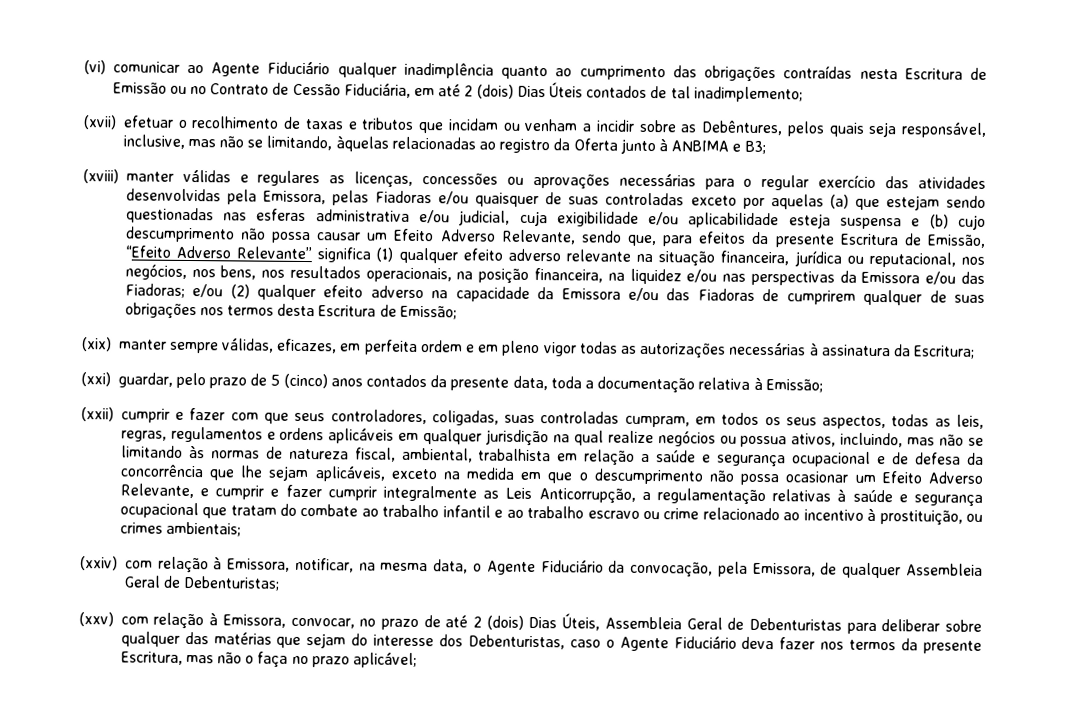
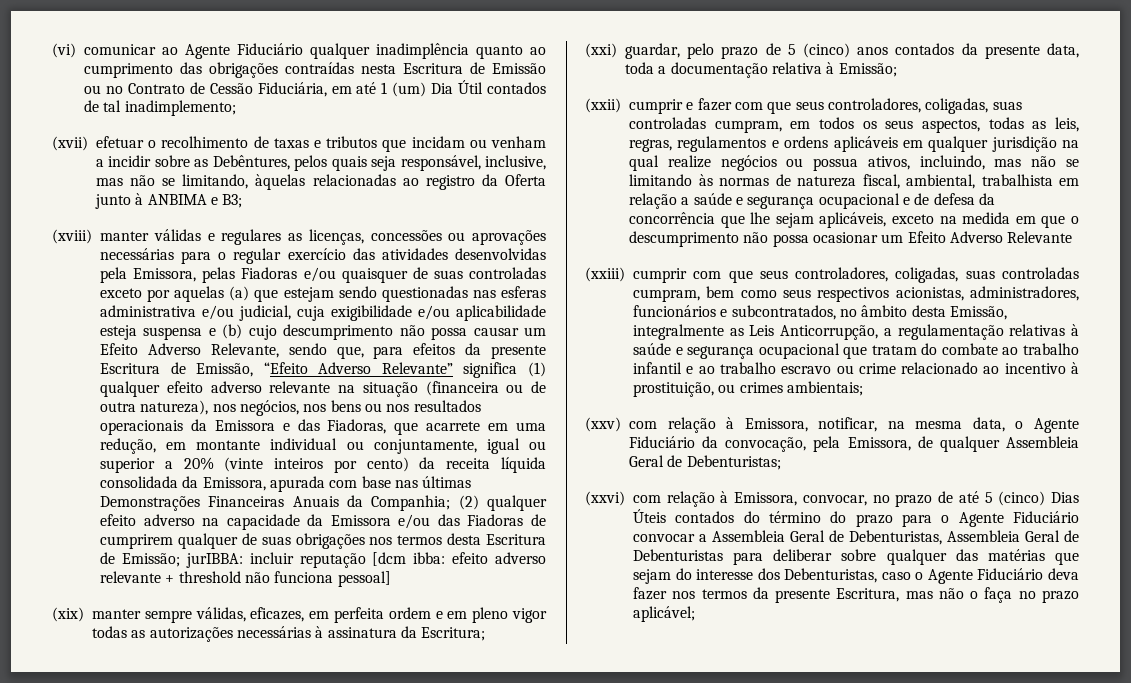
- (vi) comunicar ao Agente Fiduciário qualquer inadimplência quanto ao cumprimento das obrigações contraídas nesta Escritura de Emissão ou no Contrato de Cessão Fiduciária, em até 2 (dois) Dias Úteis contados de tal inadimplemento;
+ (vi) comunicar ao Agente Fiduciário qualquer inadimplência quanto ao cumprimento das obrigações contraídas nesta Escritura de Emissão ou no Contrato de Cessão Fiduciária, em até 1 (um) Dia Útil contados de tal inadimplemento;
- (xviii) manter válidas e regulares as licenças, concessões ou aprovações necessárias para o regular exercício das atividades desenvolvidas pela Emissora, pelas Fiadoras e/ou quaisquer de suas controladas exceto por aquelas (a) que estejam sendo questionadas nas esferas administrativa e/ou judicial, cuja exigibilidade e/ou aplicabilidade esteja suspensa e (b) cujo descumprimento não possa causar um Efeito Adverso Relevante, sendo que, para efeitos da presente Escritura de Emissão, “Efeito Adverso Relevante” significa (1) qualquer efeito adverso relevante na situação financeira, jurídica ou reputacional, nos negócios, nos bens, nos resultados operacionais, na posição financeira, na liquidez e/ou nas perspectivas da Emissora e/ou das Fiadoras; e/ou (2) qualquer efeito adverso na capacidade da Emissora e/ou das Fiadoras de cumprirem qualquer de suas obrigações nos termos desta Escritura de Emissão;
+ (xviii) manter válidas e regulares as licenças, concessões ou aprovações necessárias para o regular exercício das atividades desenvolvidas pela Emissora, pelas Fiadoras e/ou quaisquer de suas controladas exceto por aquelas (a) que estejam sendo questionadas nas esferas administrativa e/ou judicial, cuja exigibilidade e/ou aplicabilidade esteja suspensa e (b) cujo descumprimento não possa causar um Efeito Adverso Relevante, sendo que, para efeitos da presente Escritura de Emissão, “Efeito Adverso Relevante” significa (1) qualquer efeito adverso relevante na situação (financeira ou de outra natureza), nos negócios, nos bens ou nos resultados operacionais da Emissora e das Fiadoras, que acarrete em uma redução, em montante individual ou conjuntamente, igual ou superior a 20% (vinte inteiros por cento) da receita líquida consolidada da Emissora, apurada com base nas últimas Demonstrações Financeiras Anuais da Companhia; (2) qualquer efeito adverso na capacidade da Emissora e/ou das Fiadoras de cumprirem qualquer de suas obrigações nos termos desta Escritura de Emissão; jurIBBA: incluir reputação [dcm ibba: efeito adverso relevante + threshold não funciona pessoal]
- (xxii) cumprir e fazer com que seus controladores, coligadas, suas controladas cumpram, em todos os seus aspectos, todas as leis, regras, regulamentos e ordens aplicáveis em qualquer jurisdição na qual realize negócios ou possua ativos, incluindo, mas não se limitando às normas de natureza fiscal, ambiental, trabalhista em relação a saúde e segurança ocupacional e de defesa da concorrência que lhe sejam aplicáveis, exceto na medida em que o descumprimento não possa ocasionar um Efeito Adverso Relevante, e cumprir e fazer cumprir integralmente as Leis Anticorrupção, a regulamentação relativas à saúde e segurança ocupacional que tratam do combate ao trabalho infantil e ao trabalho escravo ou crime relacionado ao incentivo à prostituição, ou crimes ambientais;
+ (xxii) cumprir e fazer com que seus controladores, coligadas, suas controladas cumpram, em todos os seus aspectos, todas as leis, regras, regulamentos e ordens aplicáveis em qualquer jurisdição na qual realize negócios ou possua ativos, incluindo, mas não se limitando às normas de natureza fiscal, ambiental, trabalhista em relação a saúde e segurança ocupacional e de defesa da concorrência que lhe sejam aplicáveis, exceto na medida em que o descumprimento não possa ocasionar um Efeito Adverso Relevante
+ (xxiii) cumprir com que seus controladores, coligadas, suas controladas cumpram, bem como seus respectivos acionistas, administradores, funcionários e subcontratados, no âmbito desta Emissão, integralmente as Leis Anticorrupção, a regulamentação relativas à saúde e segurança ocupacional que tratam do combate ao trabalho infantil e ao trabalho escravo ou crime relacionado ao incentivo à prostituição, ou crimes ambientais;
- (xxiv) com relação à Emissora, notificar, na mesma data, o Agente Fiduciário da convocação, pela Emissora, de qualquer Assembleia Geral de Debenturistas;
+ (xxv) com relação à Emissora, notificar, na mesma data, o Agente Fiduciário da convocação, pela Emissora, de qualquer Assembleia Geral de Debenturistas;
- (xxv) com relação à Emissora, convocar, no prazo de até 2 (dois) Dias Úteis, Assembleia Geral de Debenturistas para deliberar sobre qualquer das matérias que sejam do interesse dos Debenturistas, caso o Agente Fiduciário deva fazer nos termos da presente Escritura, mas não o faça no prazo aplicável;
+ (xxvi) com relação à Emissora, convocar, no prazo de até 5 (cinco) Dias Úteis contados do término do prazo para o Agente Fiduciário convocar a Assembleia Geral de Debenturistas, Assembleia Geral de Debenturistas para deliberar sobre qualquer das matérias que sejam do interesse dos Debenturistas, caso o Agente Fiduciário deva fazer nos termos da presente Escritura, mas não o faça no prazo aplicável;

